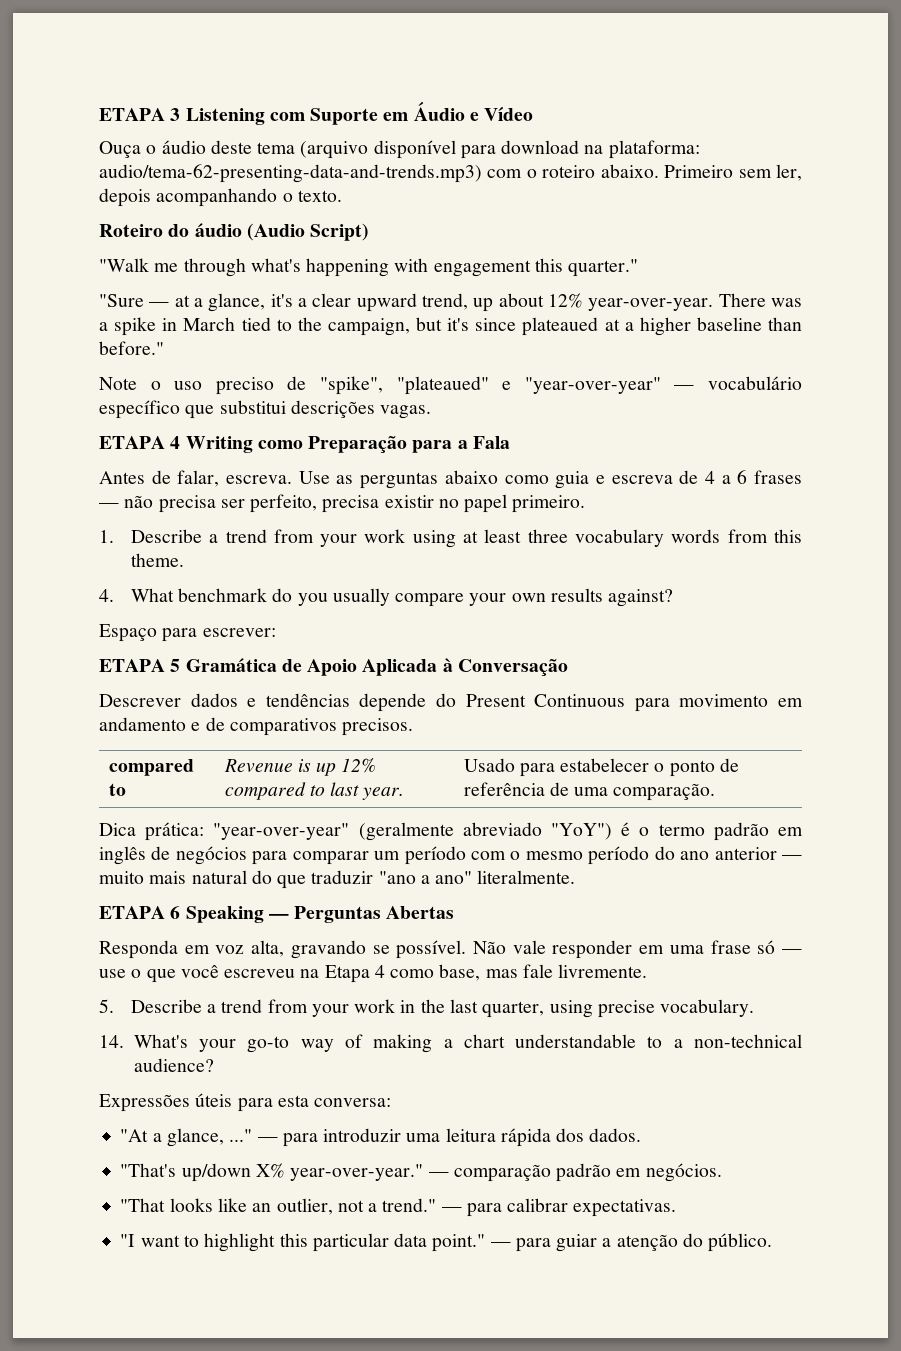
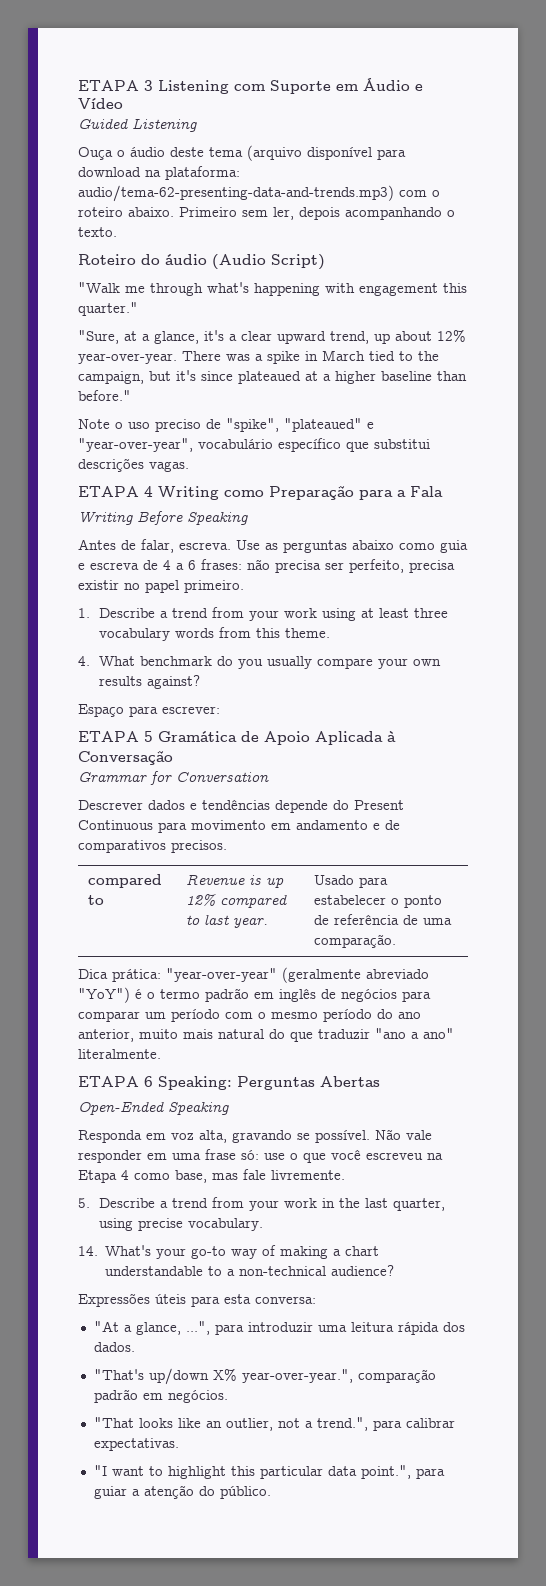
+ Guided Listening
- "Sure — at a glance, it's a clear upward trend, up about 12% year-over-year.
+ "Sure, at a glance, it's a clear upward trend, up about 12% year-over-year.
- Note o uso preciso de "spike", "plateaued" e "year-over-year" — vocabulário específico que substitui descrições vagas.
+ Note o uso preciso de "spike", "plateaued" e "year-over-year", vocabulário específico que substitui descrições vagas.
+ Writing Before Speaking
- Use as perguntas abaixo como guia e escreva de 4 a 6 frases — não precisa ser perfeito, precisa existir no papel primeiro.
+ Use as perguntas abaixo como guia e escreva de 4 a 6 frases: não precisa ser perfeito, precisa existir no papel primeiro.
+ Grammar for Conversation
- Dica prática: "year-over-year" (geralmente abreviado "YoY") é o termo padrão em inglês de negócios para comparar um período com o mesmo período do ano anterior — muito mais natural do que traduzir "ano a ano" literalmente.
+ Dica prática: "year-over-year" (geralmente abreviado "YoY") é o termo padrão em inglês de negócios para comparar um período com o mesmo período do ano anterior, muito mais natural do que traduzir "ano a ano" literalmente.
- ETAPA 6 Speaking — Perguntas Abertas
+ ETAPA 6 Speaking: Perguntas Abertas
+ Open-Ended Speaking
- Não vale responder em uma frase só — use o que você escreveu na Etapa 4 como base, mas fale livremente.
+ Não vale responder em uma frase só: use o que você escreveu na Etapa 4 como base, mas fale livremente.
- "At a glance, ..." — para introduzir uma leitura rápida dos dados.
+ "At a glance, ...", para introduzir uma leitura rápida dos dados.
- "That's up/down X% year-over-year." — comparação padrão em negócios.
+ "That's up/down X% year-over-year.", comparação padrão em negócios.
- "That looks like an outlier, not a trend." — para calibrar expectativas.
+ "That looks like an outlier, not a trend.", para calibrar expectativas.
- "I want to highlight this particular data point." — para guiar a atenção do público.
+ "I want to highlight this particular data point.", para guiar a atenção do público.

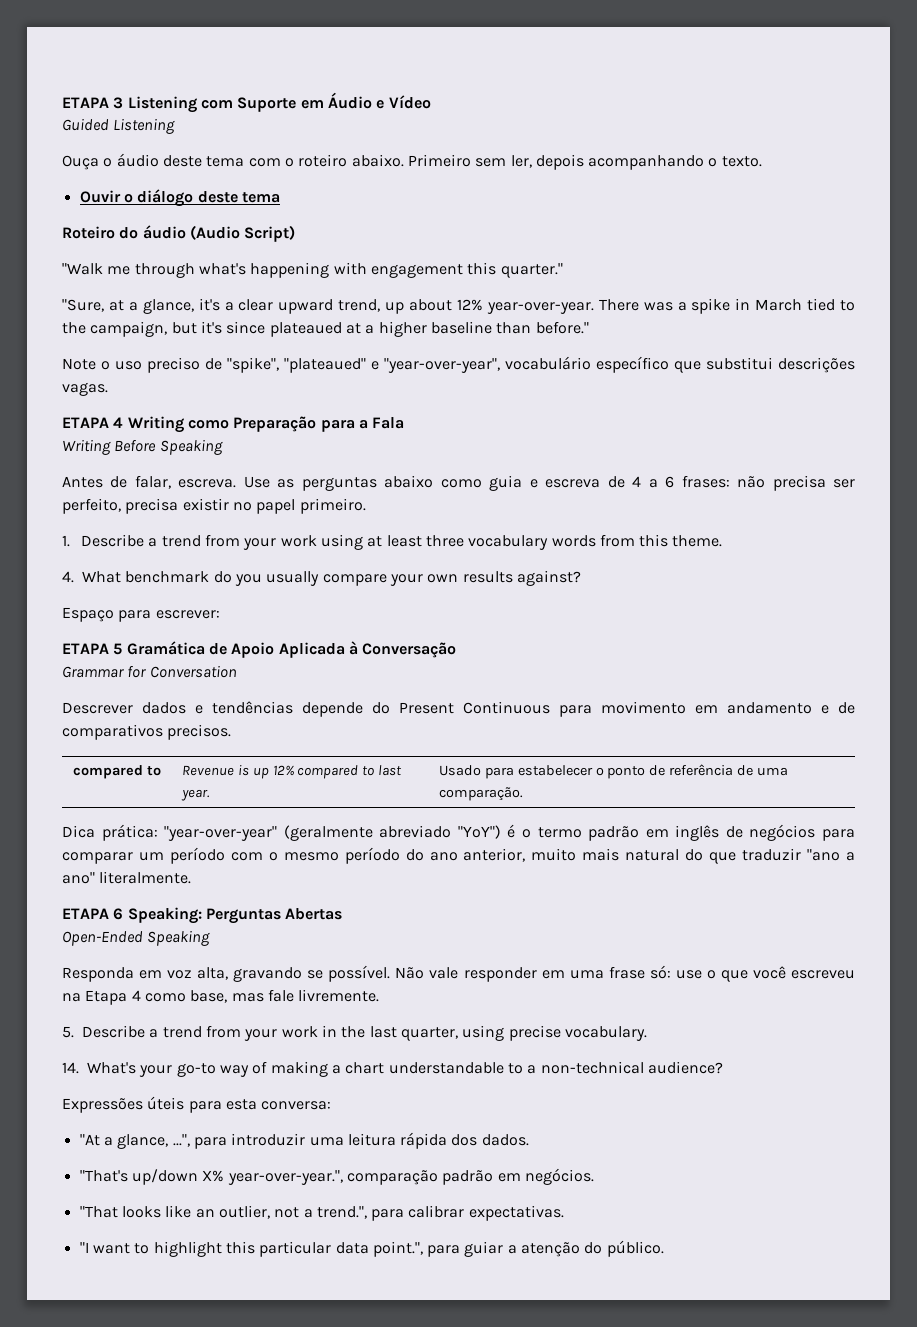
- Ouça o áudio deste tema (arquivo disponível para download na plataforma: audio/tema-62-presenting-data-and-trends.mp3) com o roteiro abaixo.
+ Ouça o áudio deste tema com o roteiro abaixo.
+ Ouvir o diálogo deste tema

